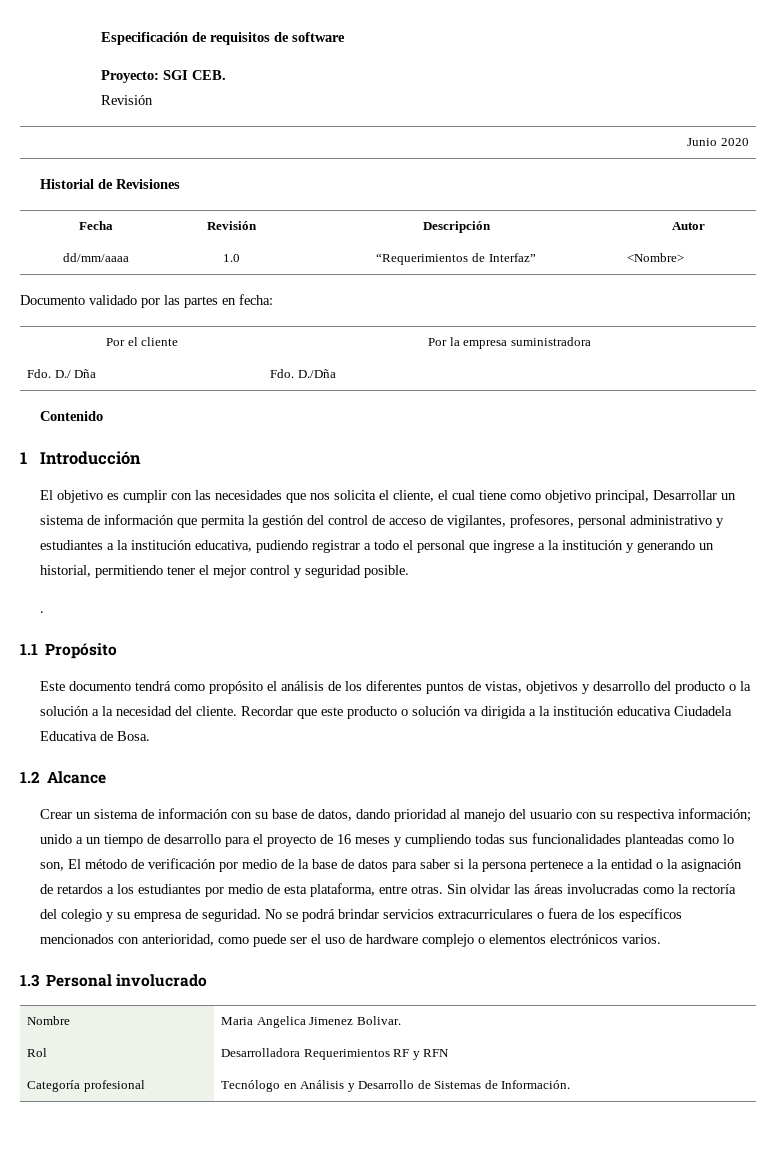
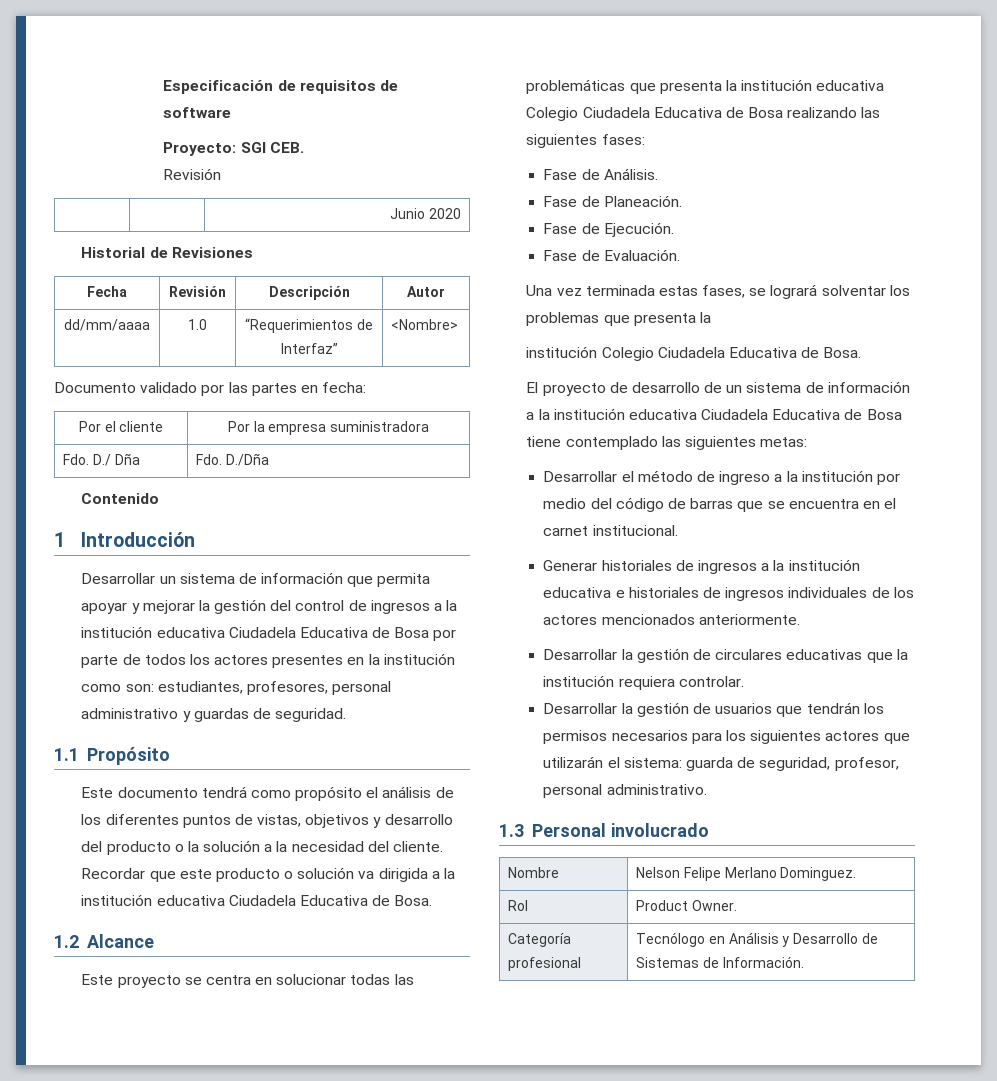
- El objetivo es cumplir con las necesidades que nos solicita el cliente, el cual tiene como objetivo principal, Desarrollar un sistema de información que permita la gestión del control de acceso de vigilantes, profesores, personal administrativo y estudiantes a la institución educativa, pudiendo registrar a todo el personal que ingrese a la institución y generando un historial, permitiendo tener el mejor control y seguridad posible.
- .
+ Desarrollar un sistema de información que permita apoyar y mejorar la gestión del control de ingresos a la institución educativa Ciudadela Educativa de Bosa por parte de todos los actores presentes en la institución como son: estudiantes, profesores, personal administrativo y guardas de seguridad.
- Crear un sistema de información con su base de datos, dando prioridad al manejo del usuario con su respectiva información; unido a un tiempo de desarrollo para el proyecto de 16 meses y cumpliendo todas sus funcionalidades planteadas como lo son, El método de verificación por medio de la base de datos para saber si la persona pertenece a la entidad o la asignación de retardos a los estudiantes por medio de esta plataforma, entre otras. Sin olvidar las áreas involucradas como la rectoría del colegio y su empresa de seguridad. No se podrá brindar servicios extracurriculares o fuera de los específicos mencionados con anterioridad, como puede ser el uso de hardware complejo o elementos electrónicos varios.
+ Este proyecto se centra en solucionar todas las problemáticas que presenta la institución educativa Colegio Ciudadela Educativa de Bosa realizando las siguientes fases:
+ Fase de Análisis.
+ Fase de Planeación.
+ Fase de Ejecución.
+ Fase de Evaluación.
+ Una vez terminada estas fases, se logrará solventar los problemas que presenta la
+ institución Colegio Ciudadela Educativa de Bosa.
+ El proyecto de desarrollo de un sistema de información a la institución educativa Ciudadela Educativa de Bosa tiene contemplado las siguientes metas:
+ Desarrollar el método de ingreso a la institución por medio del código de barras que se encuentra en el carnet institucional.
+ Generar historiales de ingresos a la institución educativa e historiales de ingresos individuales de los actores mencionados anteriormente.
+ Desarrollar la gestión de circulares educativas que la institución requiera controlar.
+ Desarrollar la gestión de usuarios que tendrán los permisos necesarios para los siguientes actores que utilizarán el sistema: guarda de seguridad, profesor, personal administrativo.
  1.3 Personal involucrado
- Nombre | Maria Angelica Jimenez Bolivar.
- Rol | Desarrolladora Requerimientos RF y RFN
+ Nombre | Nelson Felipe Merlano Dominguez.
+ Rol | Product Owner.

